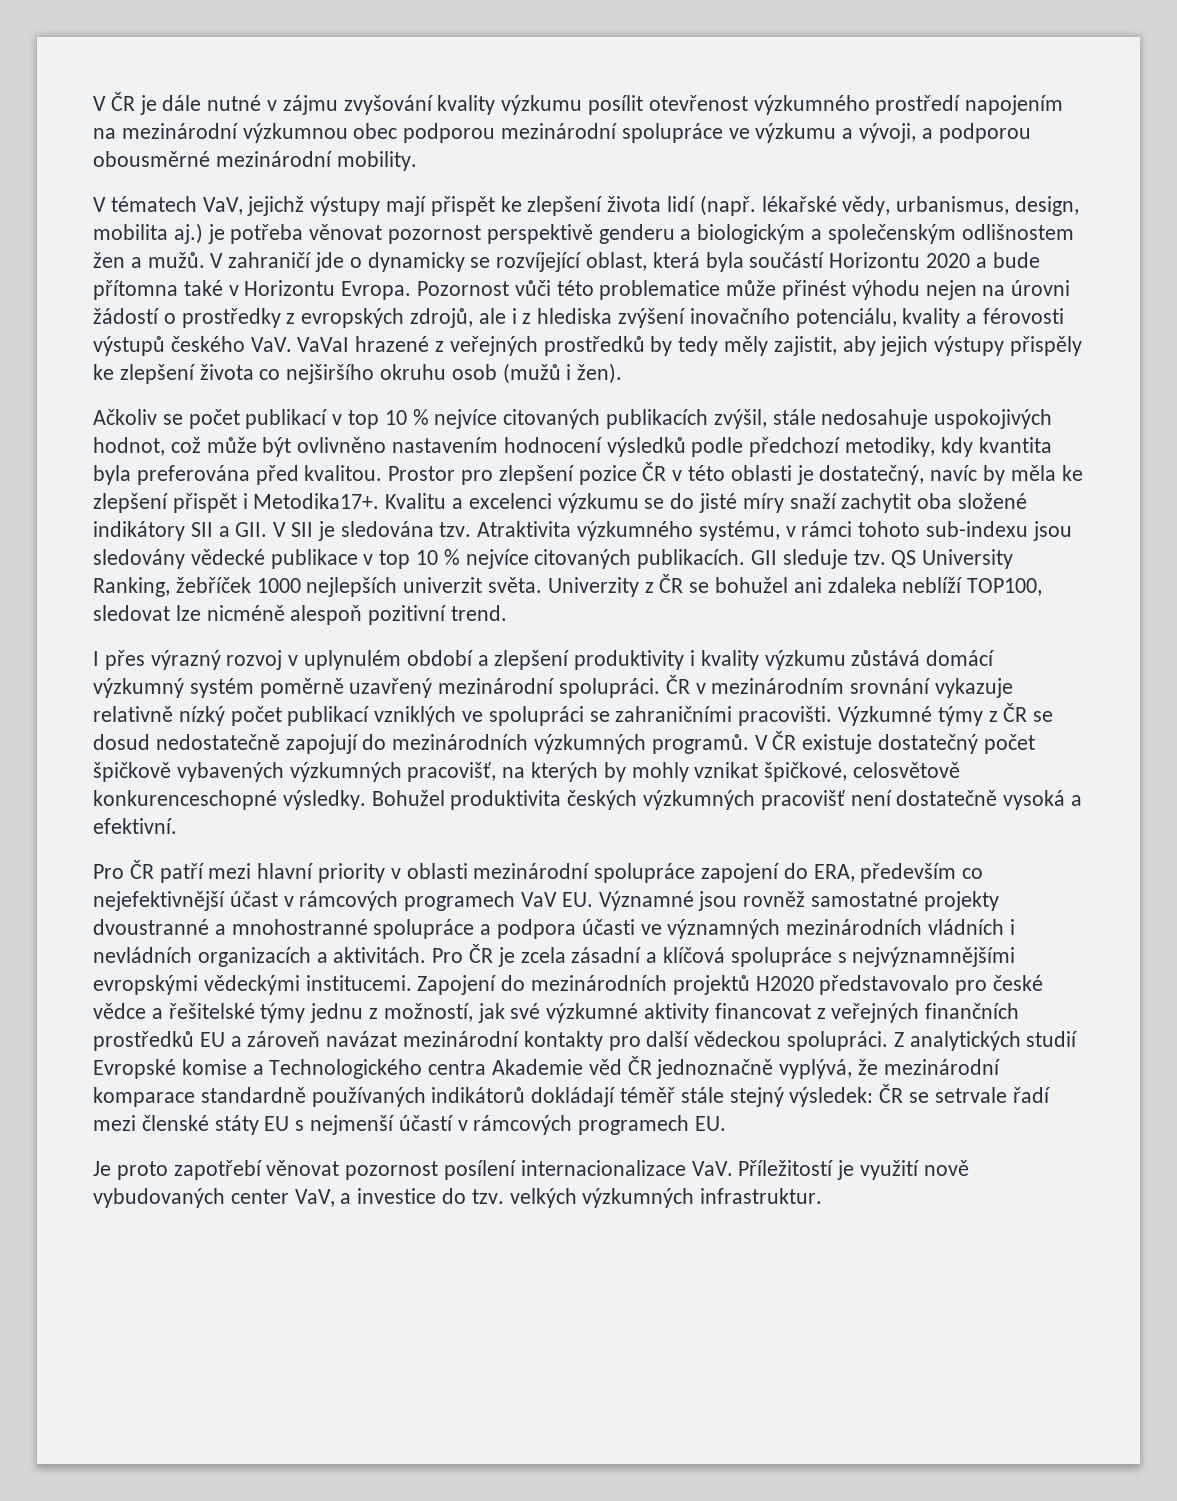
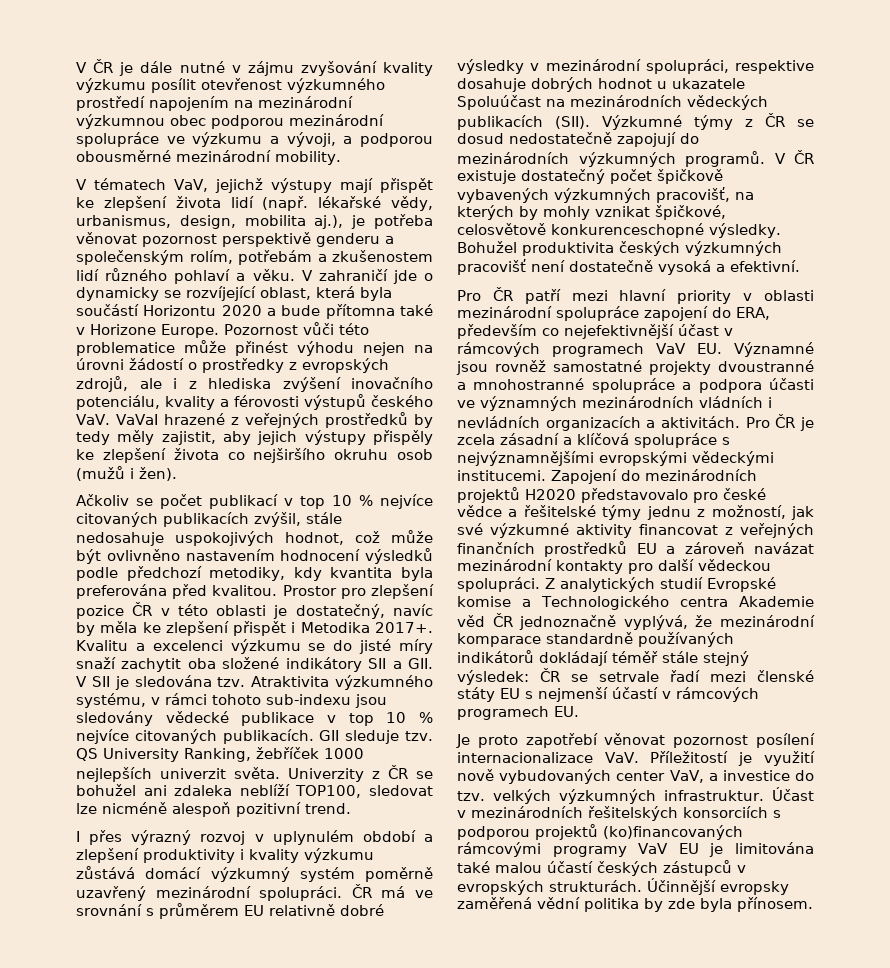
- V tématech VaV, jejichž výstupy mají přispět ke zlepšení života lidí (např. lékařské vědy, urbanismus, design, mobilita aj.) je potřeba věnovat pozornost perspektivě genderu a biologickým a společenským odlišnostem žen a mužů.
+ V tématech VaV, jejichž výstupy mají přispět ke zlepšení života lidí (např. lékařské vědy, urbanismus, design, mobilita aj.), je potřeba věnovat pozornost perspektivě genderu a společenským rolím, potřebám a zkušenostem lidí různého pohlaví a věku.
- V zahraničí jde o dynamicky se rozvíjející oblast, která byla součástí Horizontu 2020 a bude přítomna také v Horizontu Evropa.
+ V zahraničí jde o dynamicky se rozvíjející oblast, která byla součástí Horizontu 2020 a bude přítomna také v Horizone Europe.
- Prostor pro zlepšení pozice ČR v této oblasti je dostatečný, navíc by měla ke zlepšení přispět i Metodika17+.
+ Prostor pro zlepšení pozice ČR v této oblasti je dostatečný, navíc by měla ke zlepšení přispět i Metodika 2017+.
- ČR v mezinárodním srovnání vykazuje relativně nízký počet publikací vzniklých ve spolupráci se zahraničními pracovišti.
+ ČR má ve srovnání s průměrem EU relativně dobré výsledky v mezinárodní spolupráci, respektive dosahuje dobrých hodnot u ukazatele Spoluúčast na mezinárodních vědeckých publikacích (SII).
+ Účast v mezinárodních řešitelských konsorciích s podporou projektů (ko)financovaných rámcovými programy VaV EU je limitována také malou účastí českých zástupců v evropských strukturách. Účinnější evropsky zaměřená vědní politika by zde byla přínosem.

